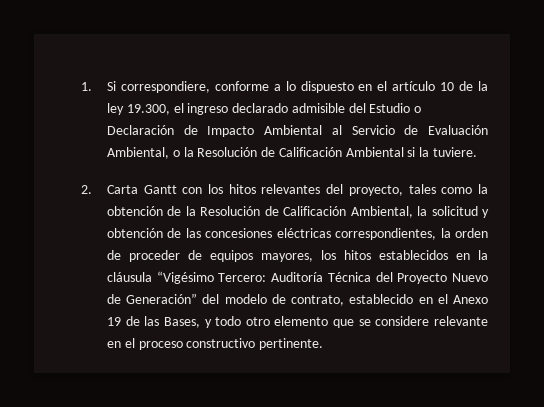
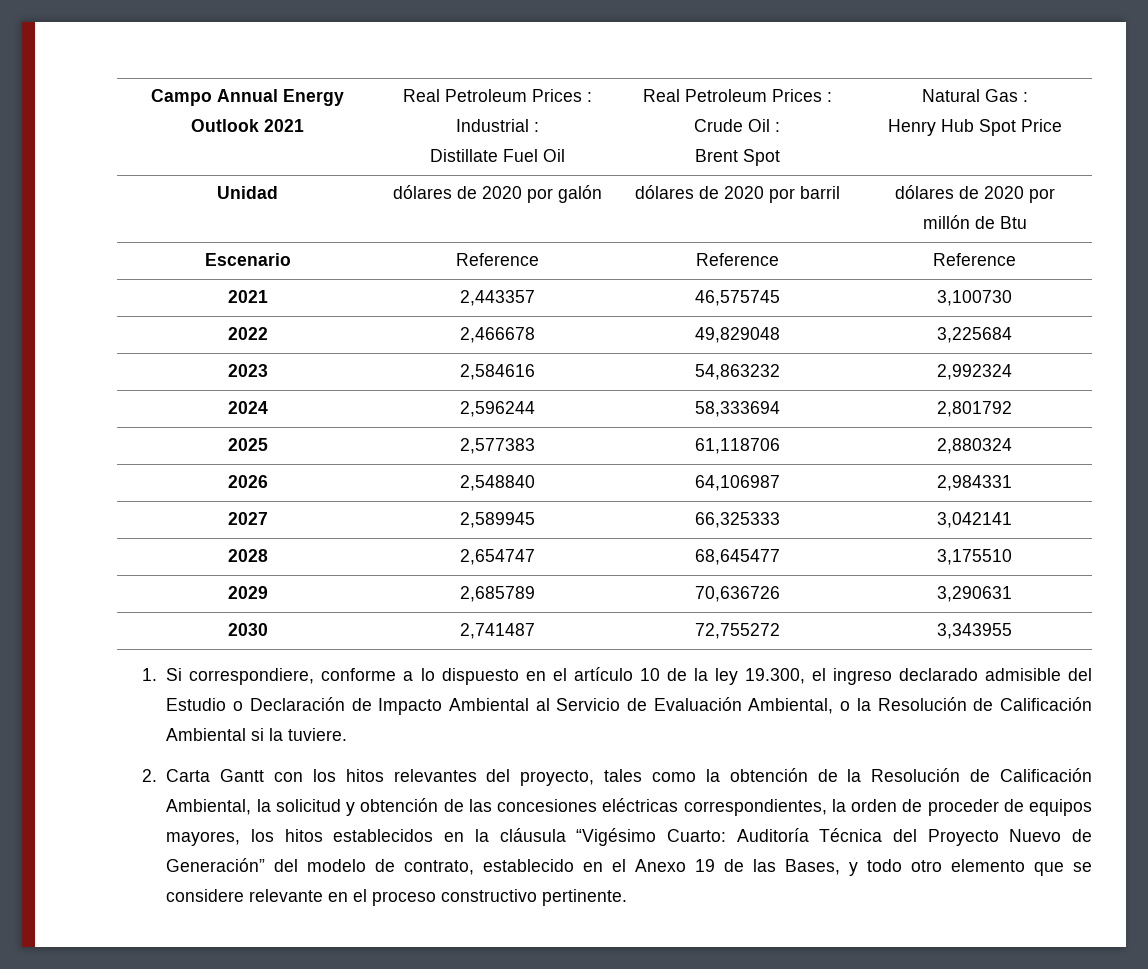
+ Campo Annual Energy Outlook 2021 | Real Petroleum Prices : Industrial :
+ Distillate Fuel Oil | Real Petroleum Prices : Crude Oil :
+ Brent Spot | Natural Gas :
+ Henry Hub Spot Price
+ Unidad | dólares de 2020 por galón | dólares de 2020 por barril | dólares de 2020 por millón de Btu
+ Escenario | Reference | Reference | Reference
+ 2021 | 2,443357 | 46,575745 | 3,100730
+ 2022 | 2,466678 | 49,829048 | 3,225684
+ 2023 | 2,584616 | 54,863232 | 2,992324
+ 2024 | 2,596244 | 58,333694 | 2,801792
+ 2025 | 2,577383 | 61,118706 | 2,880324
+ 2026 | 2,548840 | 64,106987 | 2,984331
+ 2027 | 2,589945 | 66,325333 | 3,042141
+ 2028 | 2,654747 | 68,645477 | 3,175510
+ 2029 | 2,685789 | 70,636726 | 3,290631
+ 2030 | 2,741487 | 72,755272 | 3,343955
- 2. Carta Gantt con los hitos relevantes del proyecto, tales como la obtención de la Resolución de Calificación Ambiental, la solicitud y obtención de las concesiones eléctricas correspondientes, la orden de proceder de equipos mayores, los hitos establecidos en la cláusula “Vigésimo Tercero:
+ 2. Carta Gantt con los hitos relevantes del proyecto, tales como la obtención de la Resolución de Calificación Ambiental, la solicitud y obtención de las concesiones eléctricas correspondientes, la orden de proceder de equipos mayores, los hitos establecidos en la cláusula “Vigésimo Cuarto:

